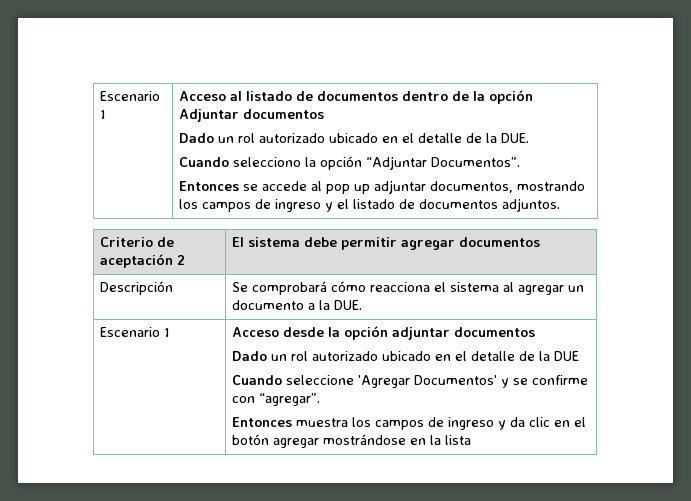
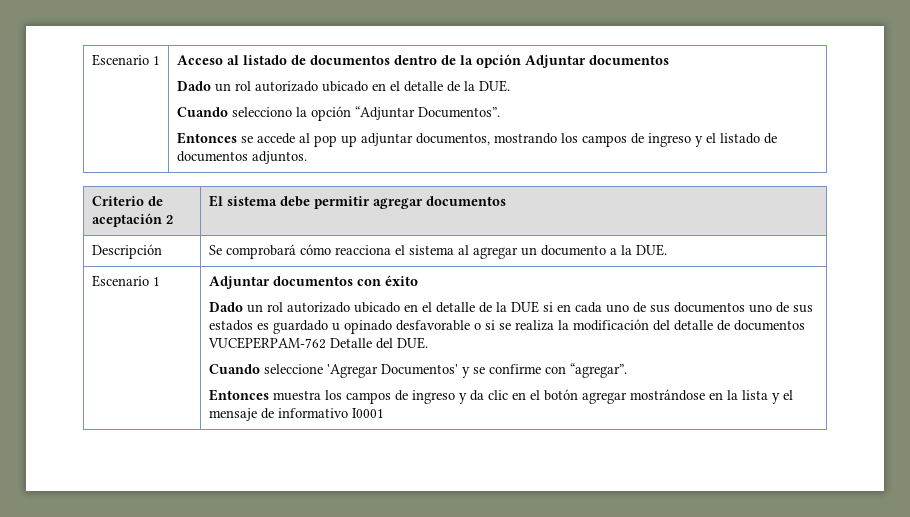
- Acceso desde la opción adjuntar documentos
+ Adjuntar documentos con éxito
- Dado un rol autorizado ubicado en el detalle de la DUE
+ Dado un rol autorizado ubicado en el detalle de la DUE si en cada uno de sus documentos uno de sus estados es guardado u opinado desfavorable o si se realiza la modificación del detalle de documentos VUCEPERPAM-762 Detalle del DUE.
- Entonces muestra los campos de ingreso y da clic en el botón agregar mostrándose en la lista
+ Entonces muestra los campos de ingreso y da clic en el botón agregar mostrándose en la lista y el mensaje de informativo I0001

